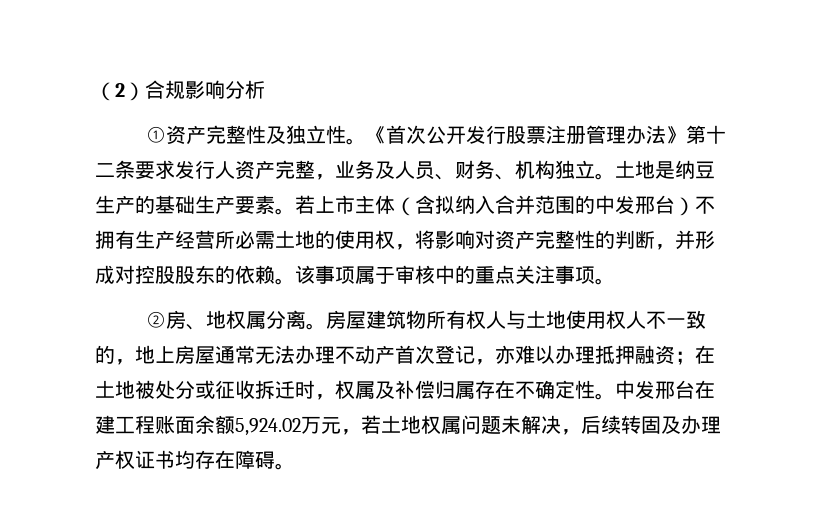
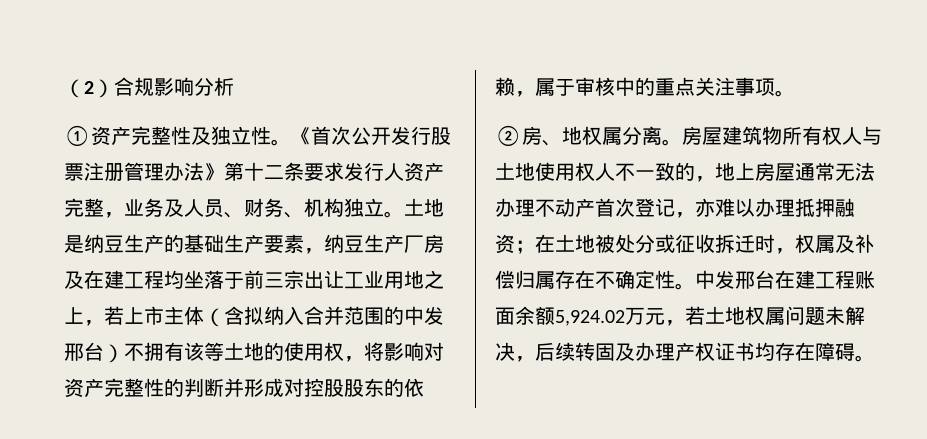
- 土地是纳豆生产的基础生产要素。若上市主体（含拟纳入合并范围的中发邢台）不拥有生产经营所必需土地的使用权，将影响对资产完整性的判断，并形成对控股股东的依赖。该事项属于审核中的重点关注事项。
+ 土地是纳豆生产的基础生产要素，纳豆生产厂房及在建工程均坐落于前三宗出让工业用地之上，若上市主体（含拟纳入合并范围的中发邢台）不拥有该等土地的使用权，将影响对资产完整性的判断并形成对控股股东的依赖，属于审核中的重点关注事项。

